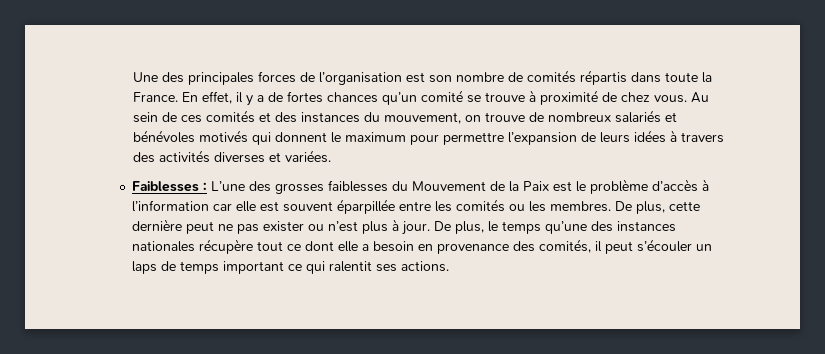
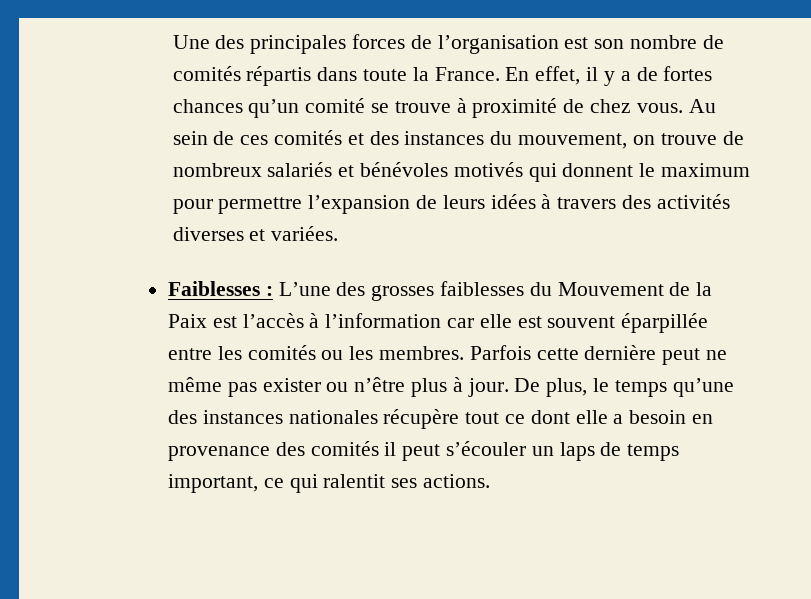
- Faiblesses : L’une des grosses faiblesses du Mouvement de la Paix est le problème d’accès à l’information car elle est souvent éparpillée entre les comités ou les membres.
+ Faiblesses : L’une des grosses faiblesses du Mouvement de la Paix est l’accès à l’information car elle est souvent éparpillée entre les comités ou les membres.
- De plus, cette dernière peut ne pas exister ou n’est plus à jour.
+ Parfois cette dernière peut ne même pas exister ou n’être plus à jour.
- De plus, le temps qu’une des instances nationales récupère tout ce dont elle a besoin en provenance des comités, il peut s’écouler un laps de temps important ce qui ralentit ses actions.
+ De plus, le temps qu’une des instances nationales récupère tout ce dont elle a besoin en provenance des comités il peut s’écouler un laps de temps important, ce qui ralentit ses actions.

